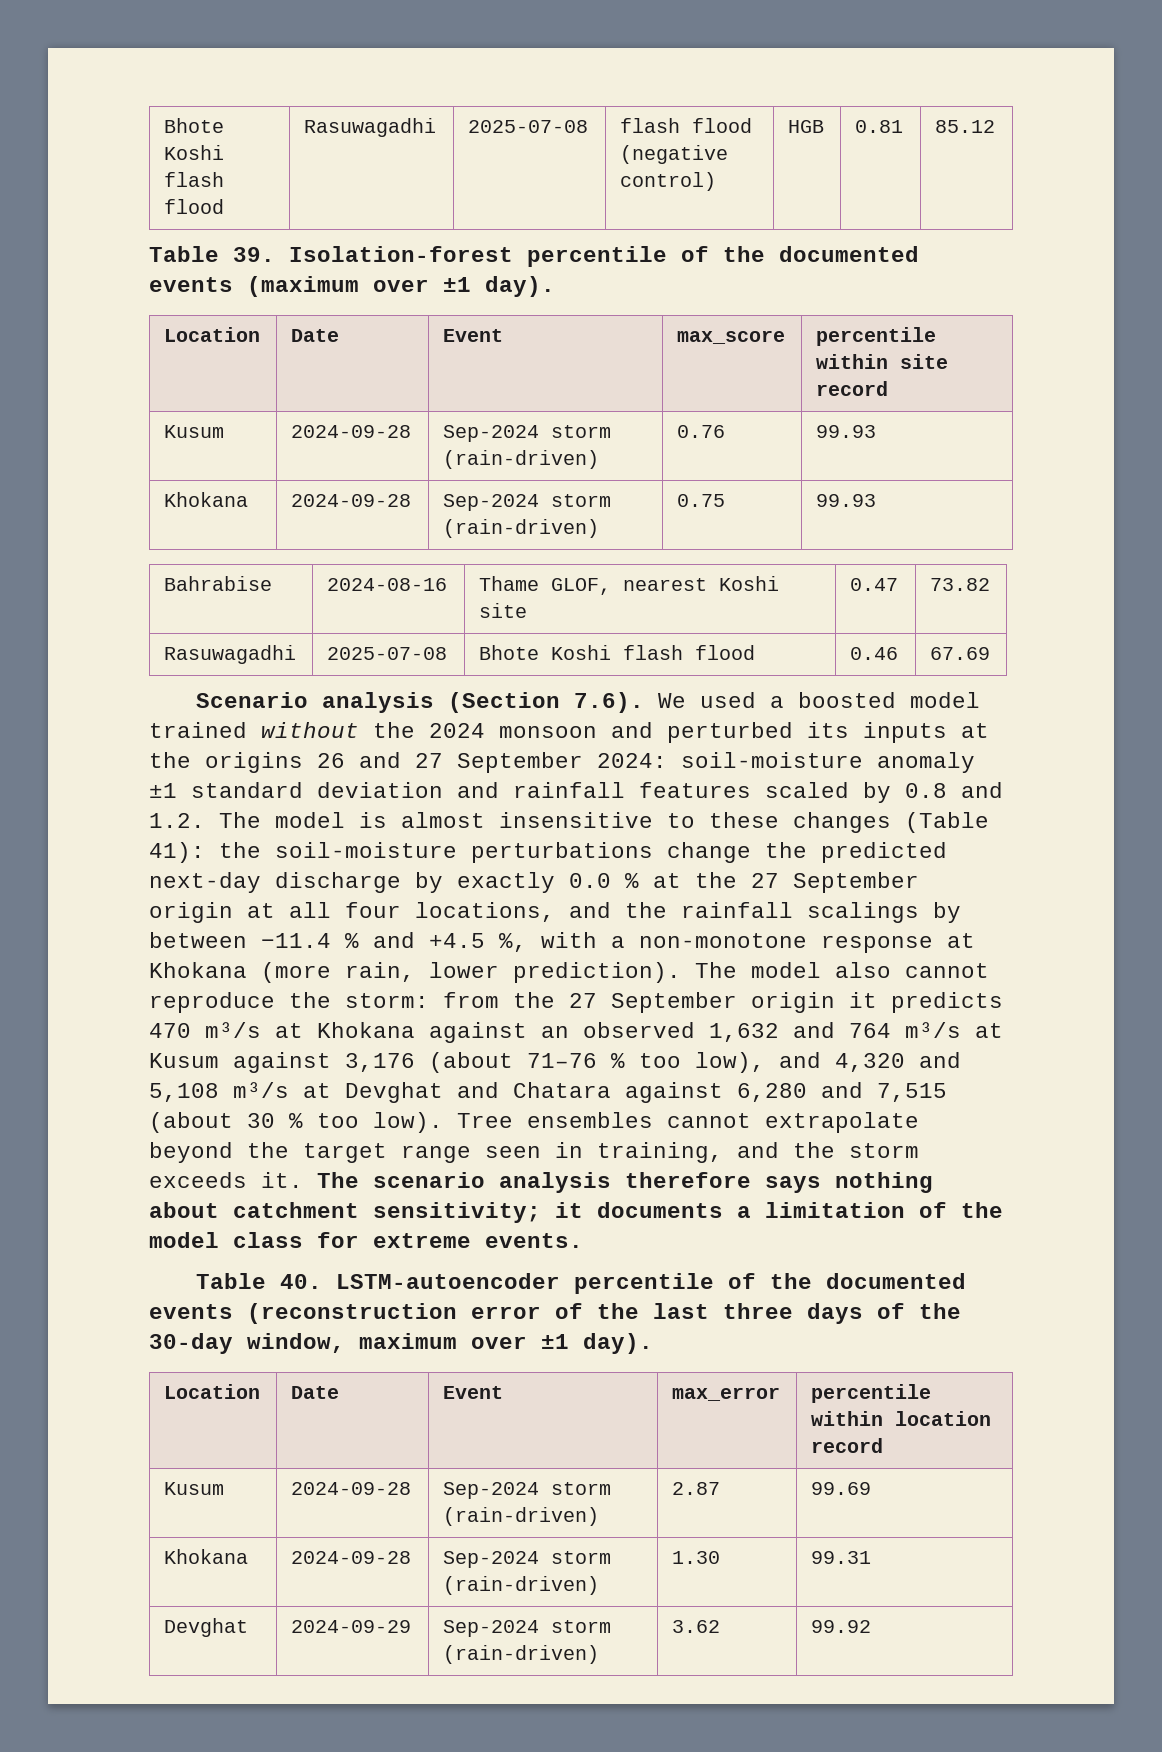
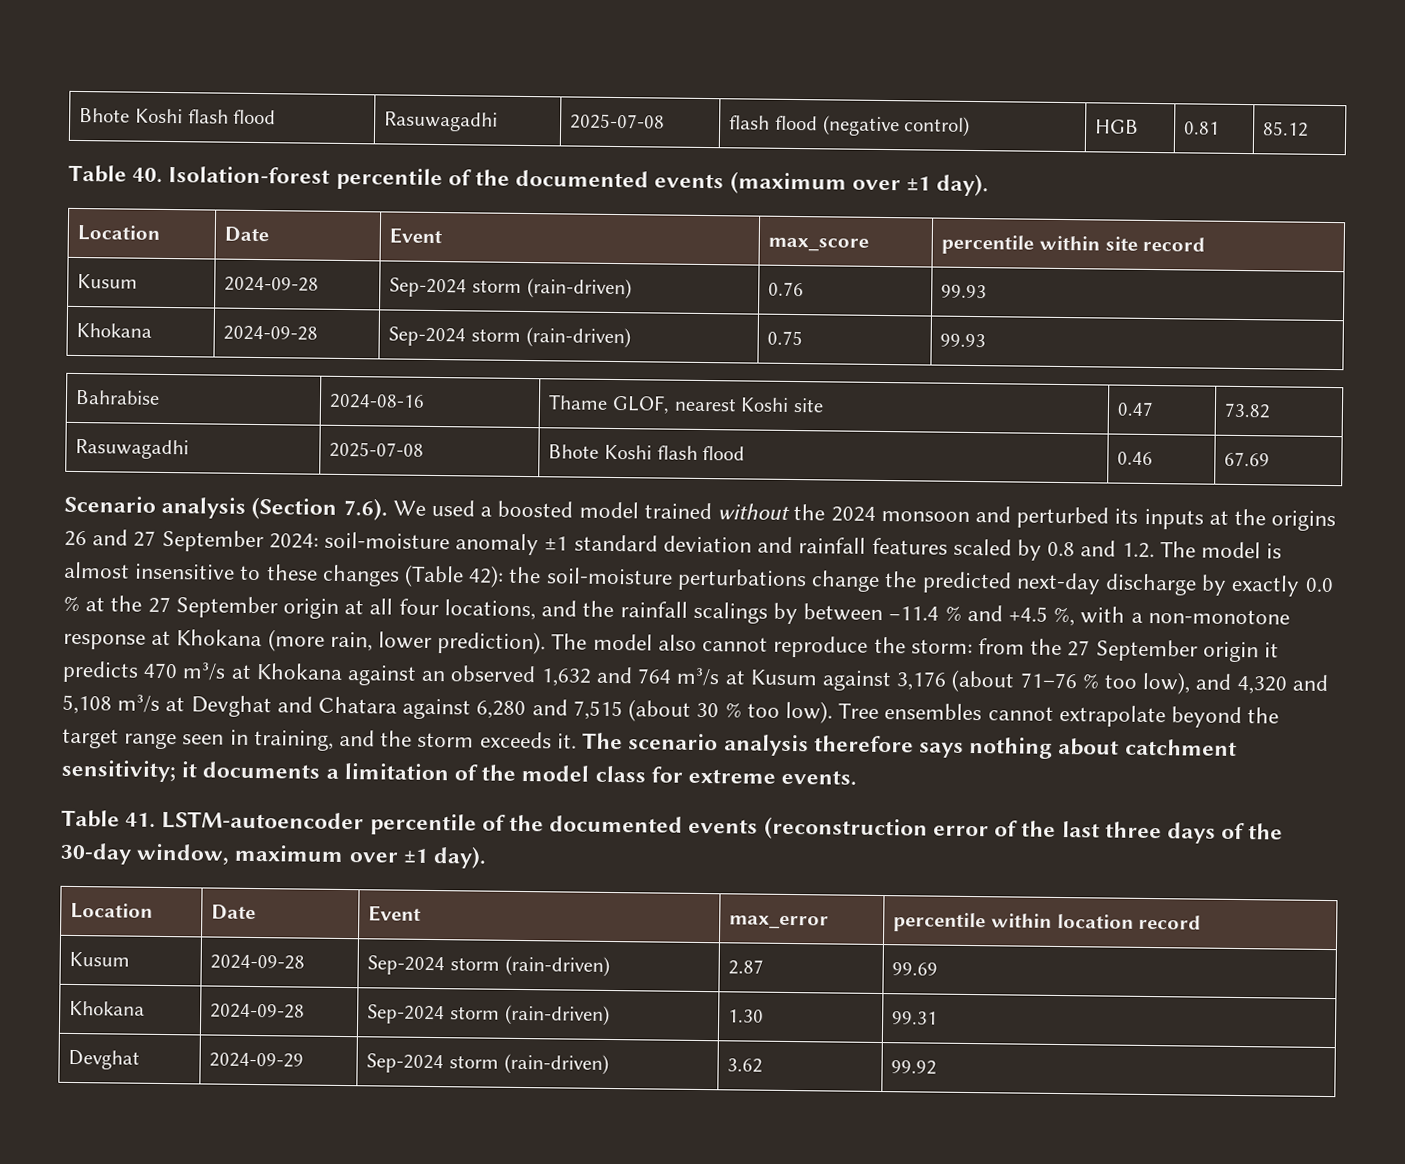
- Table 39. Isolation-forest percentile of the documented events (maximum over ±1 day).
+ Table 40. Isolation-forest percentile of the documented events (maximum over ±1 day).
- soil-moisture anomaly ±1 standard deviation and rainfall features scaled by 0.8 and 1.2. The model is almost insensitive to these changes (Table 41):
+ soil-moisture anomaly ±1 standard deviation and rainfall features scaled by 0.8 and 1.2. The model is almost insensitive to these changes (Table 42):
- Table 40. LSTM-autoencoder percentile of the documented events (reconstruction error of the last three days of the 30-day window, maximum over ±1 day).
+ Table 41. LSTM-autoencoder percentile of the documented events (reconstruction error of the last three days of the 30-day window, maximum over ±1 day).

